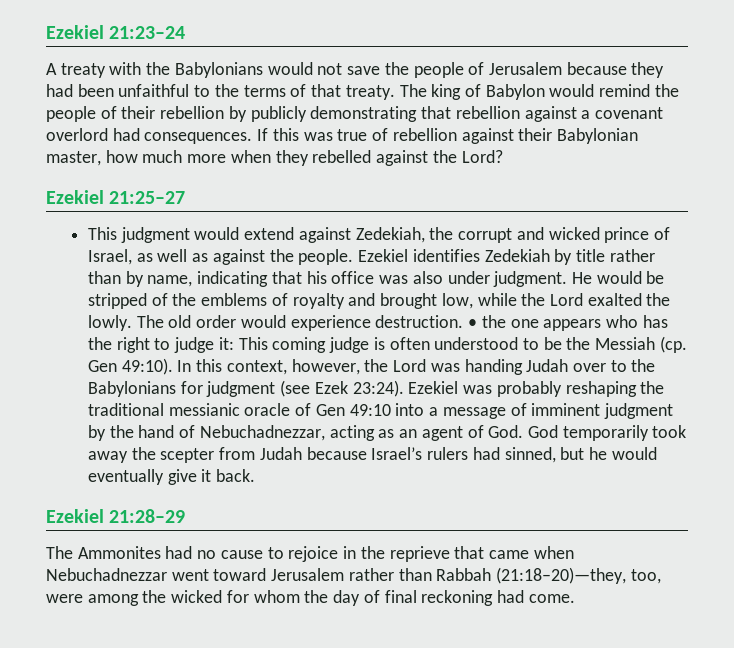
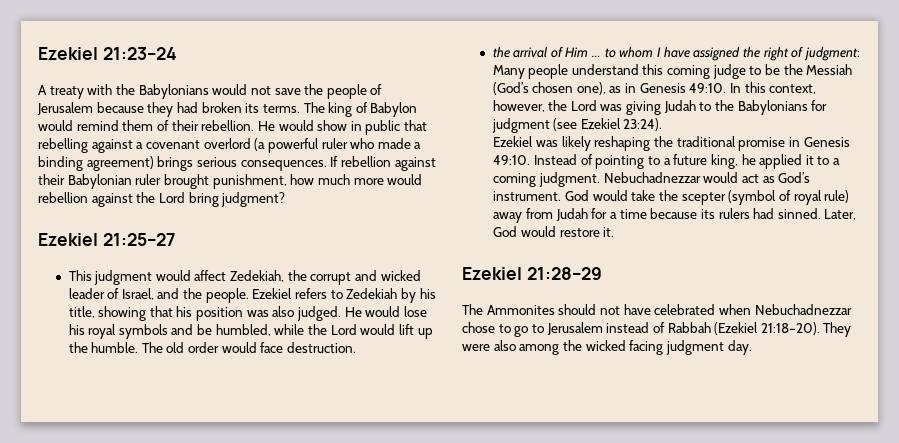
- A treaty with the Babylonians would not save the people of Jerusalem because they had been unfaithful to the terms of that treaty.
+ A treaty with the Babylonians would not save the people of Jerusalem because they had broken its terms.
- The king of Babylon would remind the people of their rebellion by publicly demonstrating that rebellion against a covenant overlord had consequences. If this was true of rebellion against their Babylonian master, how much more when they rebelled against the Lord?
+ The king of Babylon would remind them of their rebellion. He would show in public that rebelling against a covenant overlord (a powerful ruler who made a binding agreement) brings serious consequences. If rebellion against their Babylonian ruler brought punishment, how much more would rebellion against the Lord bring judgment?
- This judgment would extend against Zedekiah, the corrupt and wicked prince of Israel, as well as against the people. Ezekiel identifies Zedekiah by title rather than by name, indicating that his office was also under judgment. He would be stripped of the emblems of royalty and brought low, while the Lord exalted the lowly.
+ This judgment would affect Zedekiah, the corrupt and wicked leader of Israel, and the people. Ezekiel refers to Zedekiah by his title, showing that his position was also judged. He would lose his royal symbols and be humbled, while the Lord would lift up the humble.
- The old order would experience destruction. • the one appears who has the right to judge it: This coming judge is often understood to be the Messiah (cp. Gen 49:10).
+ The old order would face destruction.
+ the arrival of Him … to whom I have assigned the right of judgment: Many people understand this coming judge to be the Messiah (God’s chosen one), as in Genesis 49:10.
- In this context, however, the Lord was handing Judah over to the Babylonians for judgment (see Ezek 23:24). Ezekiel was probably reshaping the traditional messianic oracle of Gen 49:10 into a message of imminent judgment by the hand of Nebuchadnezzar, acting as an agent of God. God temporarily took away the scepter from Judah because Israel’s rulers had sinned, but he would eventually give it back.
+ In this context, however, the Lord was giving Judah to the Babylonians for judgment (see Ezekiel 23:24).
+ Ezekiel was likely reshaping the traditional promise in Genesis 49:10. Instead of pointing to a future king, he applied it to a coming judgment. Nebuchadnezzar would act as God’s instrument. God would take the scepter (symbol of royal rule) away from Judah for a time because its rulers had sinned. Later, God would restore it.
  Ezekiel 21:28–29
- The Ammonites had no cause to rejoice in the reprieve that came when Nebuchadnezzar went toward Jerusalem rather than Rabbah (21:18–20)—they, too, were among the wicked for whom the day of final reckoning had come.
+ The Ammonites should not have celebrated when Nebuchadnezzar chose to go to Jerusalem instead of Rabbah (Ezekiel 21:18–20). They were also among the wicked facing judgment day.

